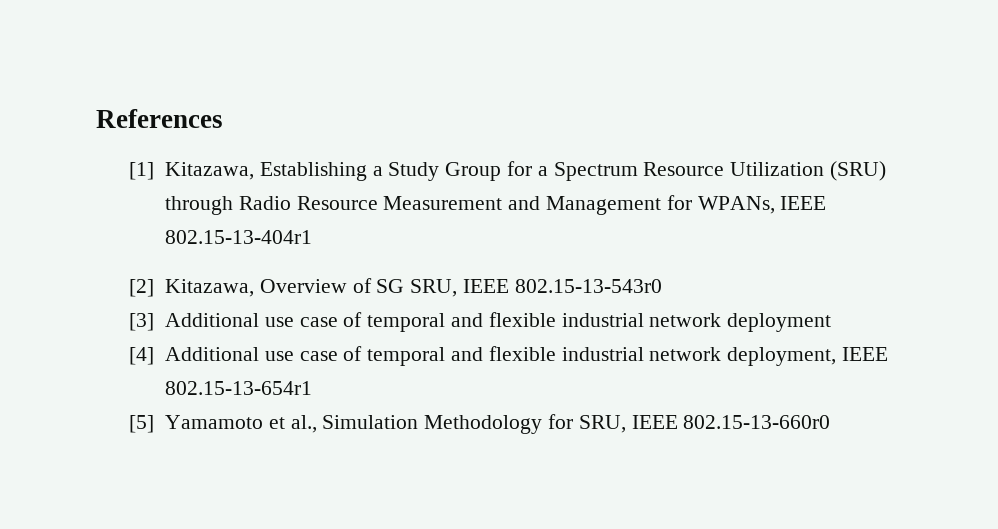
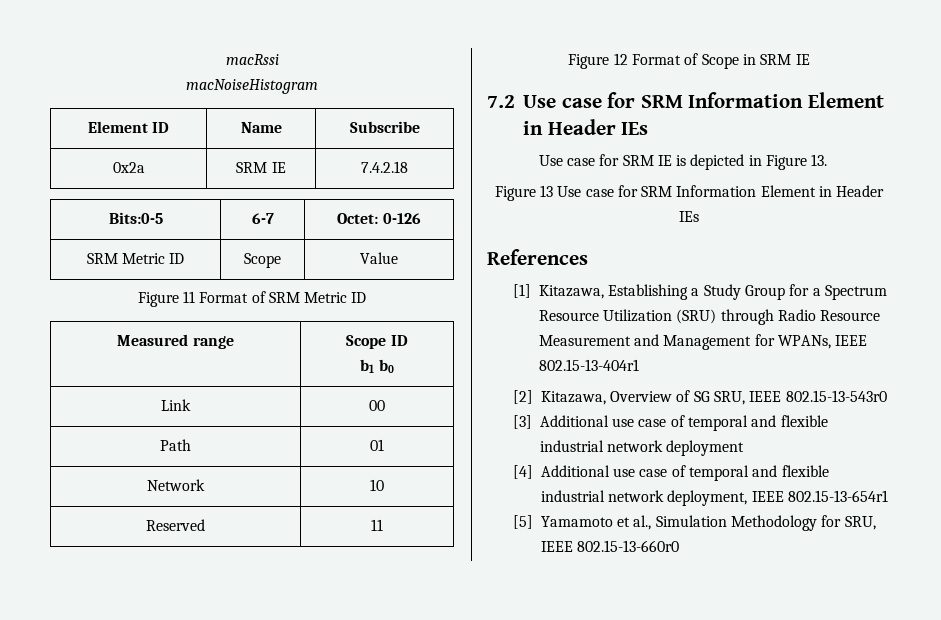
+ macRssi
+ macNoiseHistogram
+ Element ID | Name | Subscribe
+ 0x2a | SRM IE | 7.4.2.18
+ Bits:0-5 | 6-7 | Octet: 0-126
+ SRM Metric ID | Scope | Value
+ Figure 11 Format of SRM Metric ID
+ Measured range | Scope ID
+ b1 b0
+ Link | 00
+ Path | 01
+ Network | 10
+ Reserved | 11
+ Figure 12 Format of Scope in SRM IE
+ 7.2 Use case for SRM Information Element in Header IEs
+ Use case for SRM IE is depicted in Figure 13.
+ Figure 13 Use case for SRM Information Element in Header IEs

